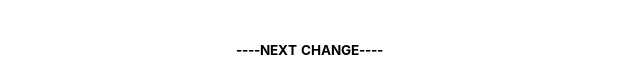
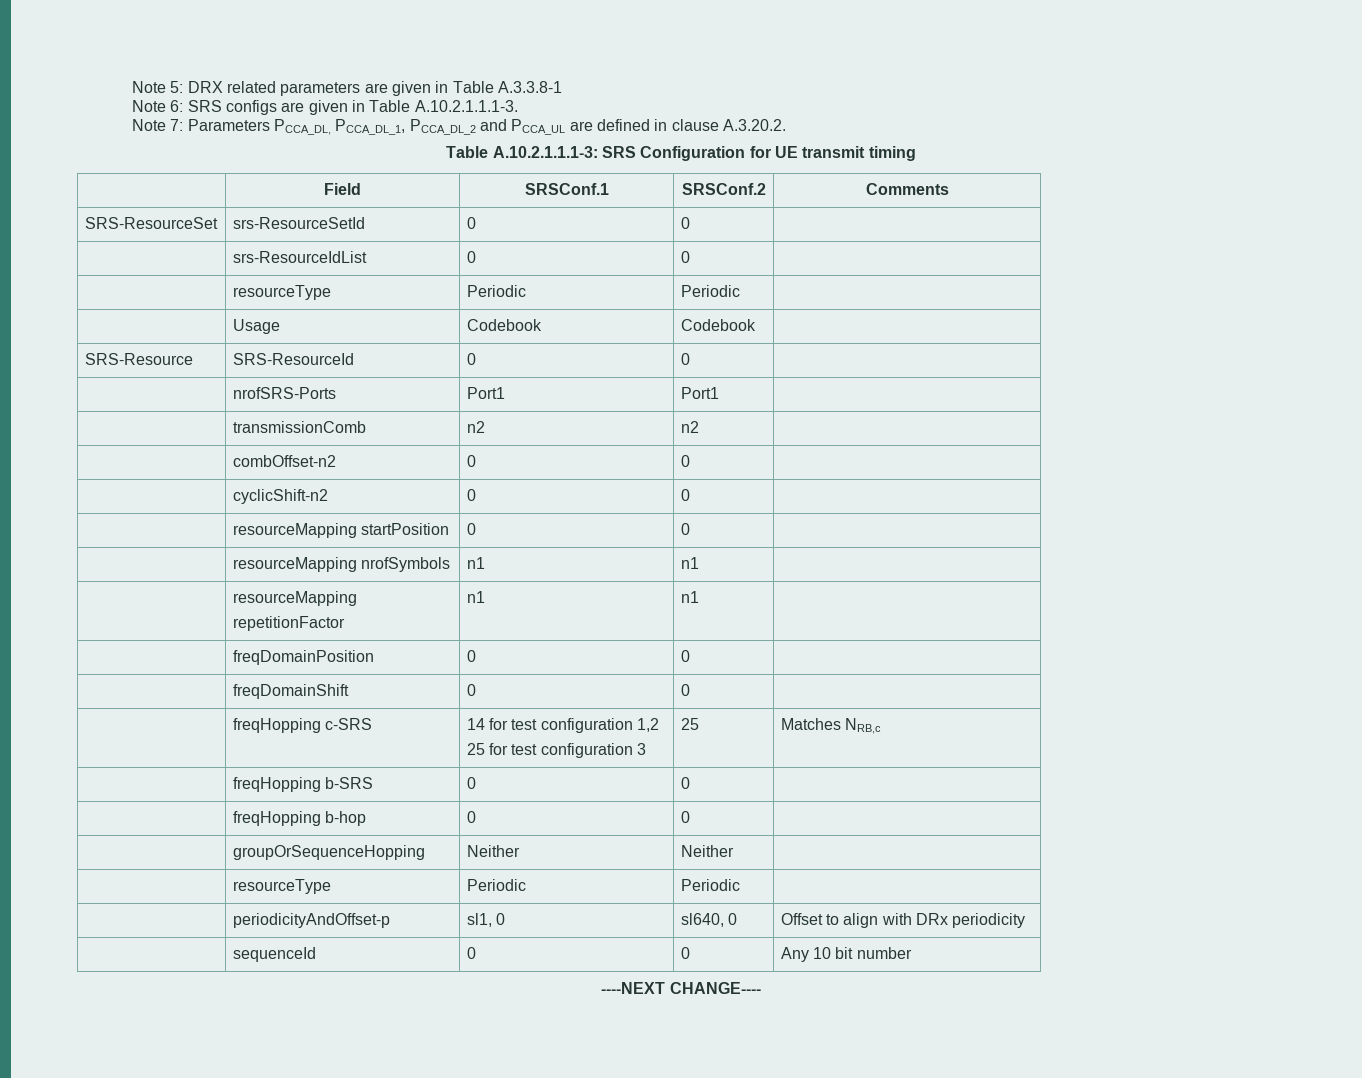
+ Note 5: DRX related parameters are given in Table A.3.3.8-1
+ Note 6: SRS configs are given in Table A.10.2.1.1.1-3.
+ Note 7: Parameters PCCA_DL, PCCA_DL_1, PCCA_DL_2 and PCCA_UL are defined in clause A.3.20.2.
+ Table A.10.2.1.1.1-3: SRS Configuration for UE transmit timing
+ | Field | SRSConf.1 | SRSConf.2 | Comments
+ SRS-ResourceSet | srs-ResourceSetId | 0 | 0 |
+ | srs-ResourceIdList | 0 | 0 |
+ | resourceType | Periodic | Periodic |
+ | Usage | Codebook | Codebook |
+ SRS-Resource | SRS-ResourceId | 0 | 0 |
+ | nrofSRS-Ports | Port1 | Port1 |
+ | transmissionComb | n2 | n2 |
+ | combOffset-n2 | 0 | 0 |
+ | cyclicShift-n2 | 0 | 0 |
+ | resourceMapping startPosition | 0 | 0 |
+ | resourceMapping nrofSymbols | n1 | n1 |
+ | resourceMapping
+ repetitionFactor | n1 | n1 |
+ | freqDomainPosition | 0 | 0 |
+ | freqDomainShift | 0 | 0 |
+ | freqHopping c-SRS | 14 for test configuration 1,2
+ 25 for test configuration 3 | 25 | Matches NRB,c
+ | freqHopping b-SRS | 0 | 0 |
+ | freqHopping b-hop | 0 | 0 |
+ | groupOrSequenceHopping | Neither | Neither |
+ | resourceType | Periodic | Periodic |
+ | periodicityAndOffset-p | sl1, 0 | sl640, 0 | Offset to align with DRx periodicity
+ | sequenceId | 0 | 0 | Any 10 bit number

